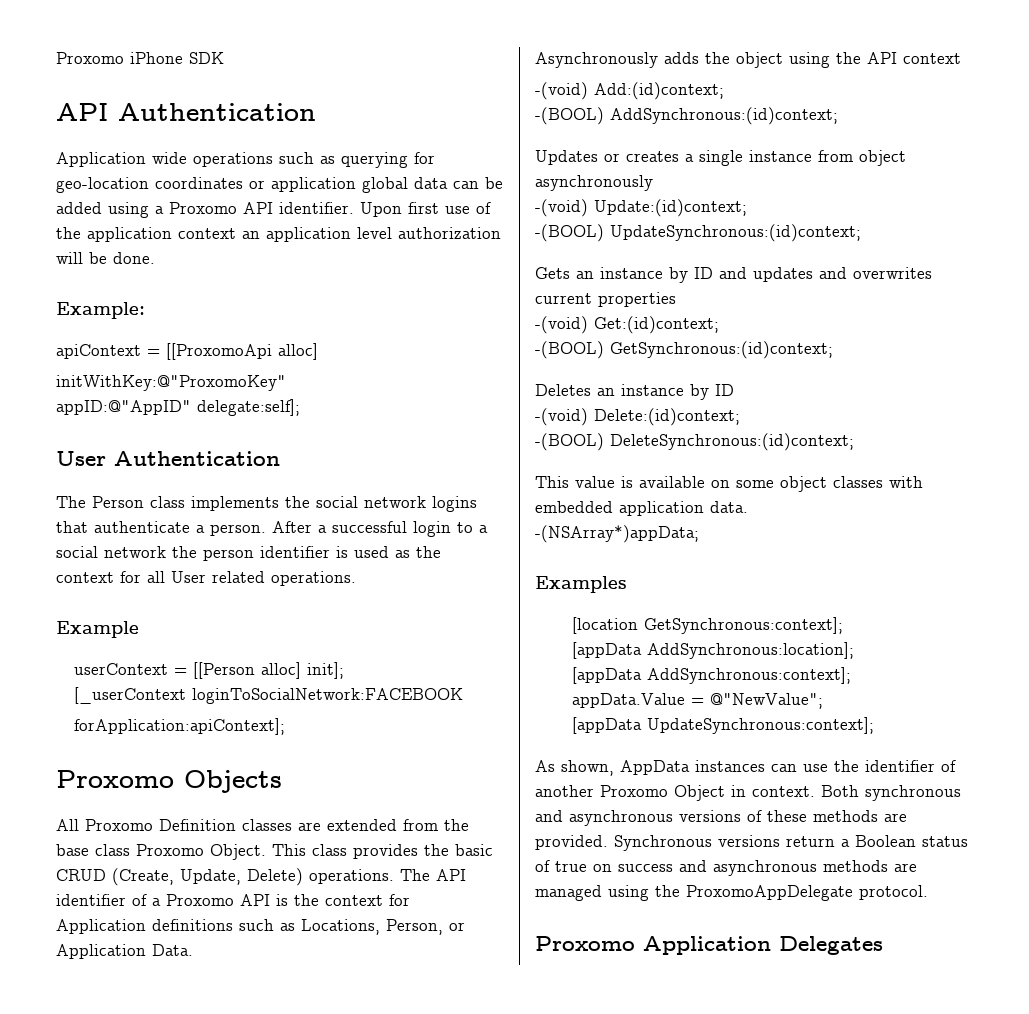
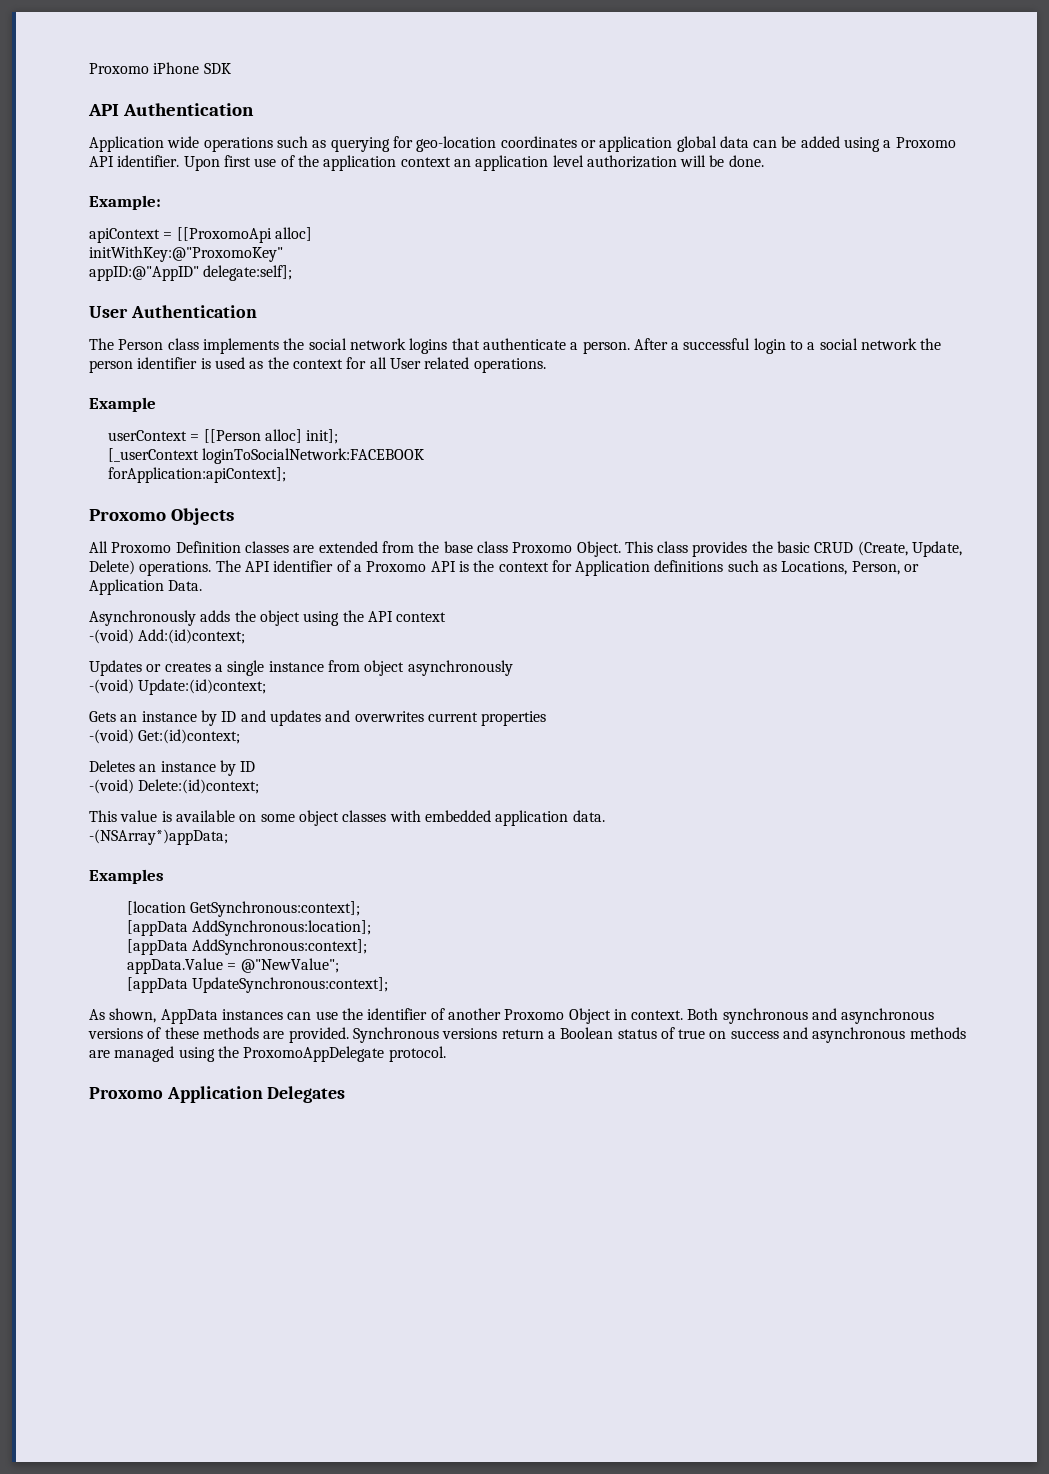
- -(BOOL) AddSynchronous:(id)context;
- -(BOOL) UpdateSynchronous:(id)context;
- -(BOOL) GetSynchronous:(id)context;
- -(BOOL) DeleteSynchronous:(id)context;

